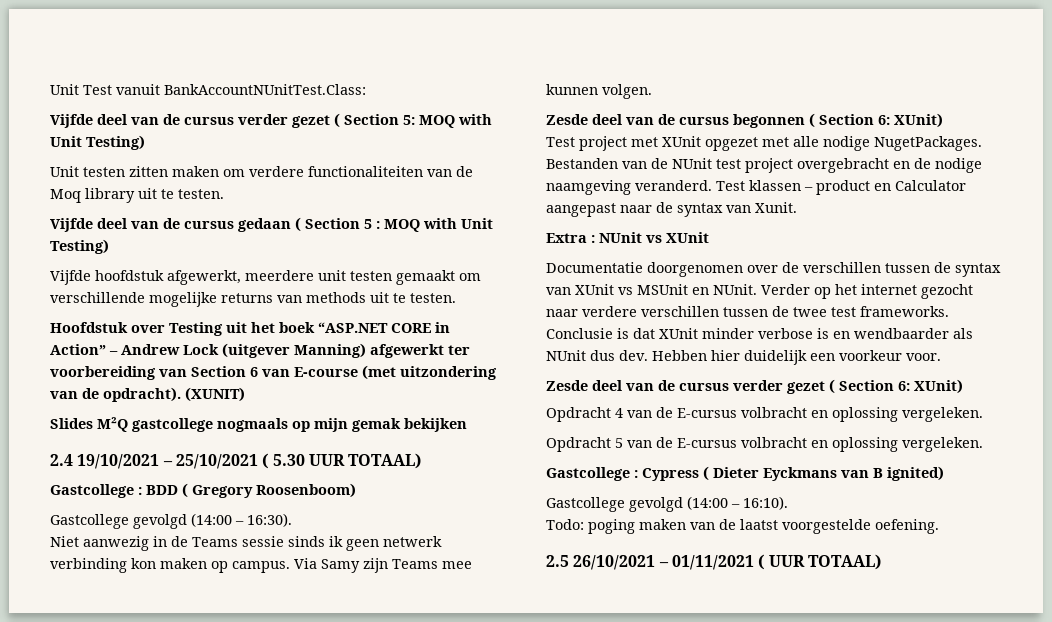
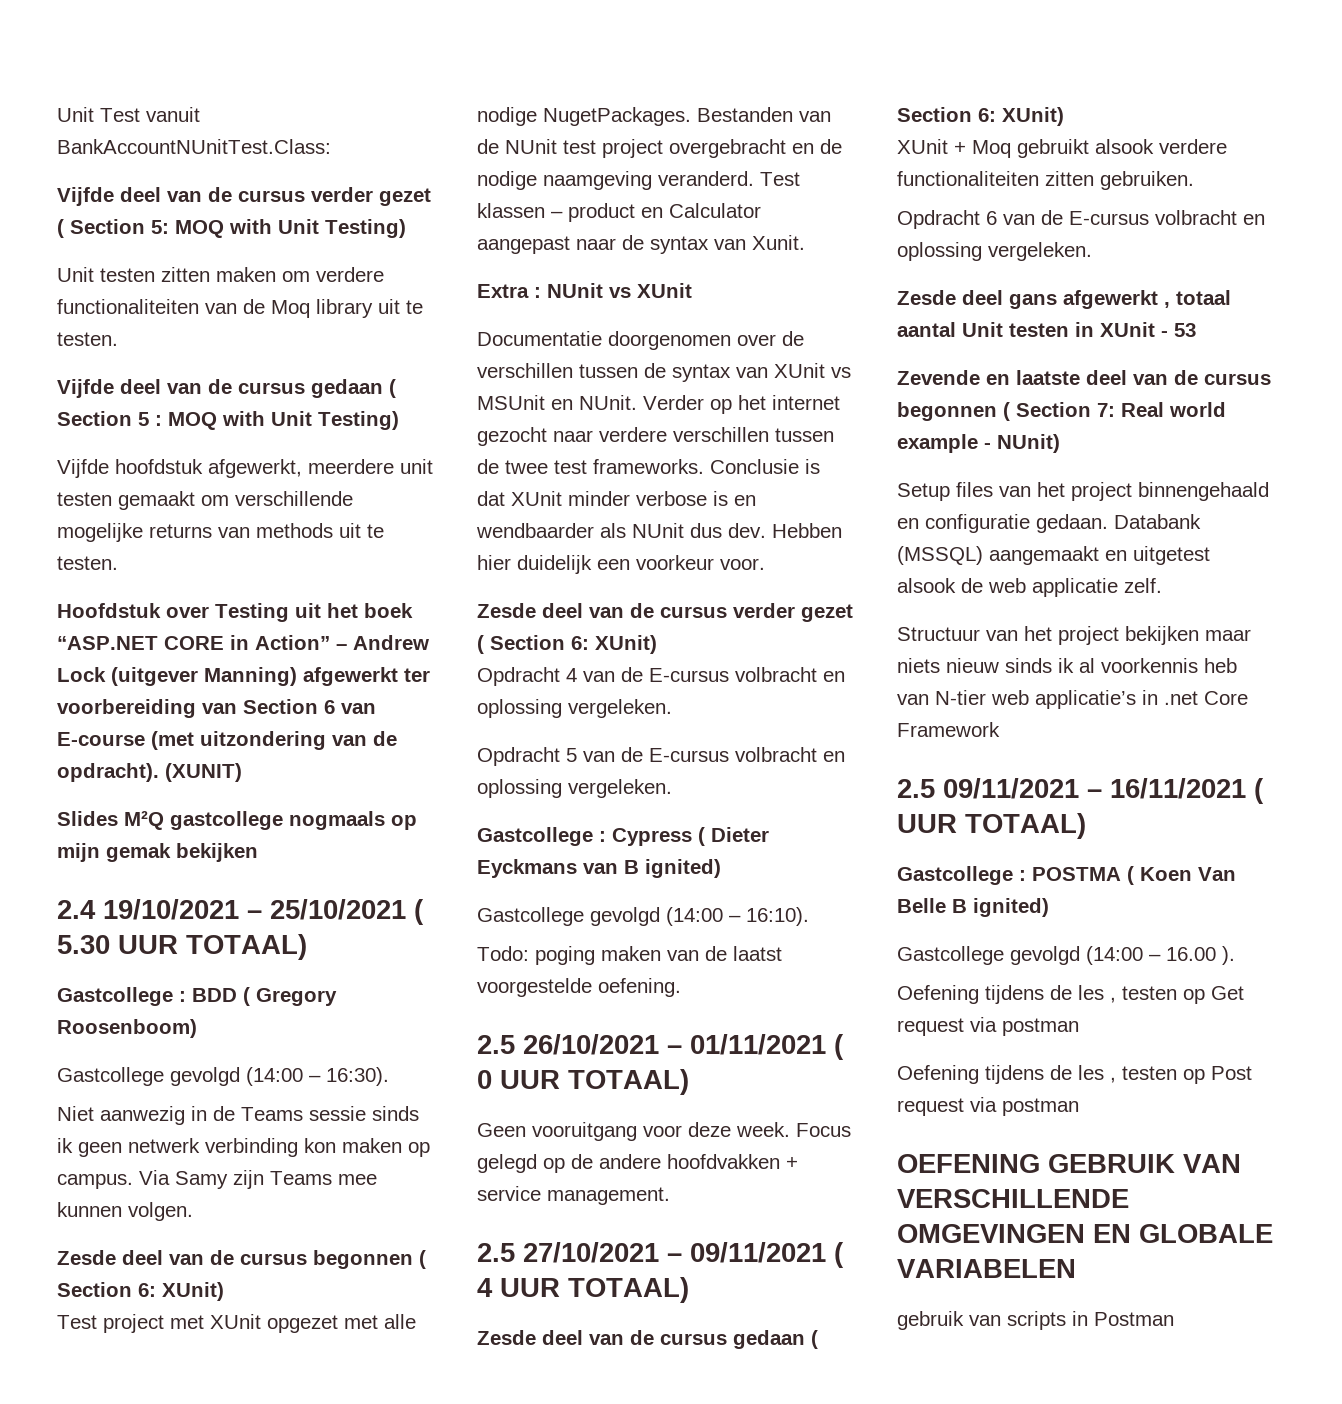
- 2.5 26/10/2021 – 01/11/2021 ( UUR TOTAAL)
+ 2.5 26/10/2021 – 01/11/2021 ( 0 UUR TOTAAL)
+ Geen vooruitgang voor deze week. Focus gelegd op de andere hoofdvakken + service management.
+ 2.5 27/10/2021 – 09/11/2021 ( 4 UUR TOTAAL)
+ Zesde deel van de cursus gedaan ( Section 6: XUnit)
+ XUnit + Moq gebruikt alsook verdere functionaliteiten zitten gebruiken.
+ Opdracht 6 van de E-cursus volbracht en oplossing vergeleken.
+ Zesde deel gans afgewerkt , totaal aantal Unit testen in XUnit - 53
+ Zevende en laatste deel van de cursus begonnen ( Section 7: Real world example - NUnit)
+ Setup files van het project binnengehaald en configuratie gedaan. Databank (MSSQL) aangemaakt en uitgetest alsook de web applicatie zelf.
+ Structuur van het project bekijken maar niets nieuw sinds ik al voorkennis heb van N-tier web applicatie’s in .net Core Framework
+ 2.5 09/11/2021 – 16/11/2021 ( UUR TOTAAL)
+ Gastcollege : POSTMA ( Koen Van Belle B ignited)
+ Gastcollege gevolgd (14:00 – 16.00 ).
+ Oefening tijdens de les , testen op Get request via postman
+ Oefening tijdens de les , testen op Post request via postman
+ OEFENING GEBRUIK VAN VERSCHILLENDE OMGEVINGEN EN GLOBALE VARIABELEN
+ gebruik van scripts in Postman

